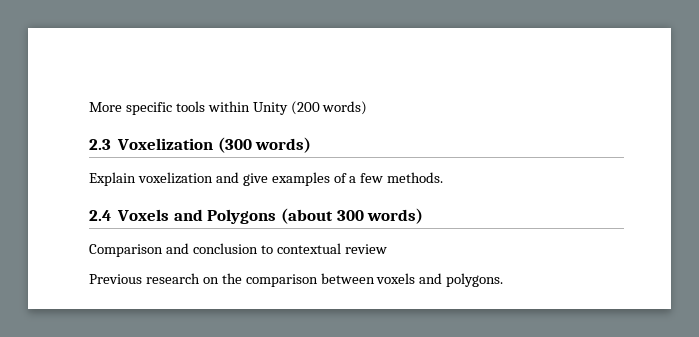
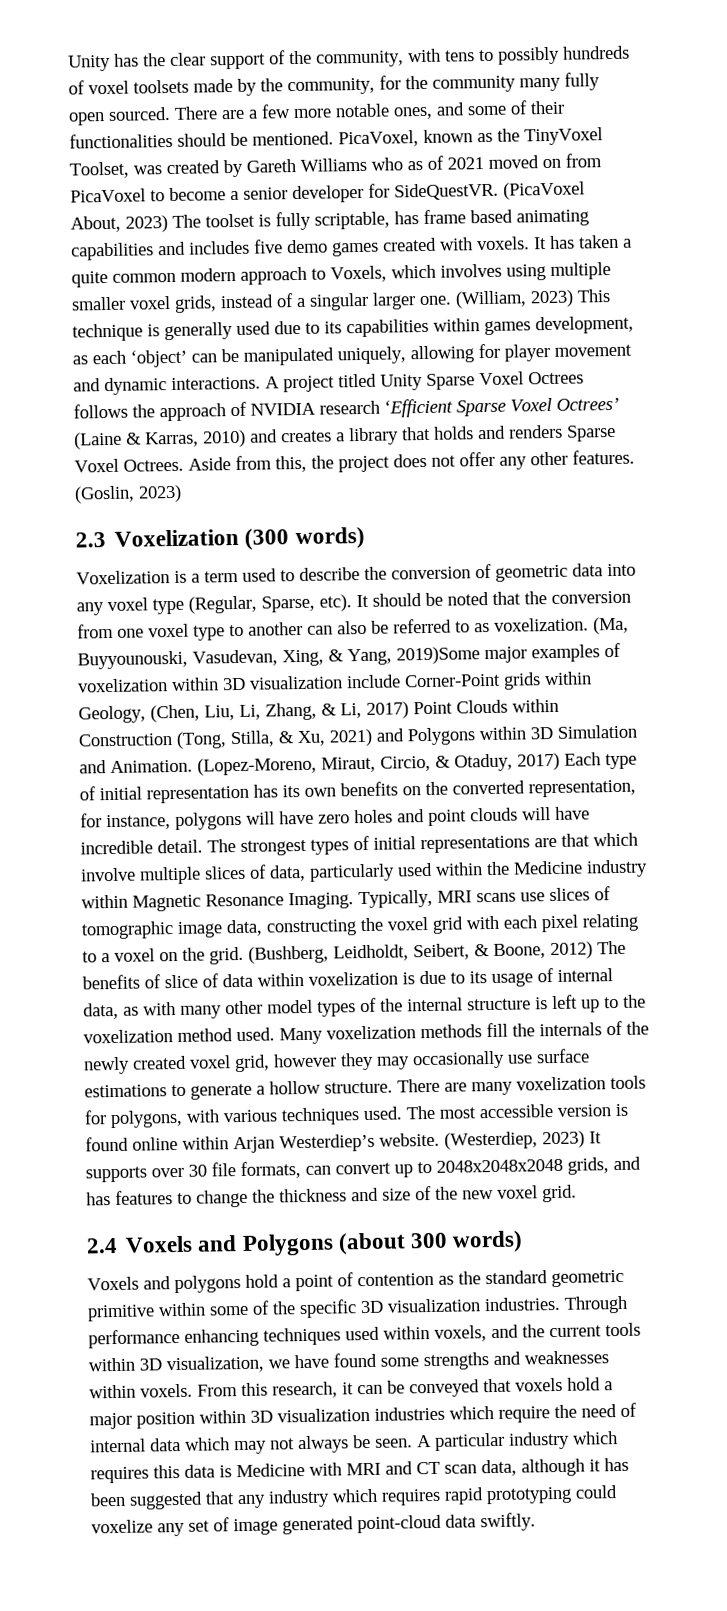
- More specific tools within Unity (200 words)
+ Unity has the clear support of the community, with tens to possibly hundreds of voxel toolsets made by the community, for the community many fully open sourced. There are a few more notable ones, and some of their functionalities should be mentioned. PicaVoxel, known as the TinyVoxel Toolset, was created by Gareth Williams who as of 2021 moved on from PicaVoxel to become a senior developer for SideQuestVR. (PicaVoxel About, 2023) The toolset is fully scriptable, has frame based animating capabilities and includes five demo games created with voxels. It has taken a quite common modern approach to Voxels, which involves using multiple smaller voxel grids, instead of a singular larger one. (William, 2023) This technique is generally used due to its capabilities within games development, as each ‘object’ can be manipulated uniquely, allowing for player movement and dynamic interactions. A project titled Unity Sparse Voxel Octrees follows the approach of NVIDIA research ‘Efficient Sparse Voxel Octrees’ (Laine & Karras, 2010) and creates a library that holds and renders Sparse Voxel Octrees. Aside from this, the project does not offer any other features. (Goslin, 2023)
  2.3 Voxelization (300 words)
- Explain voxelization and give examples of a few methods.
+ Voxelization is a term used to describe the conversion of geometric data into any voxel type (Regular, Sparse, etc). It should be noted that the conversion from one voxel type to another can also be referred to as voxelization. (Ma, Buyyounouski, Vasudevan, Xing, & Yang, 2019)Some major examples of voxelization within 3D visualization include Corner-Point grids within Geology, (Chen, Liu, Li, Zhang, & Li, 2017) Point Clouds within Construction (Tong, Stilla, & Xu, 2021) and Polygons within 3D Simulation and Animation. (Lopez-Moreno, Miraut, Circio, & Otaduy, 2017) Each type of initial representation has its own benefits on the converted representation, for instance, polygons will have zero holes and point clouds will have incredible detail. The strongest types of initial representations are that which involve multiple slices of data, particularly used within the Medicine industry within Magnetic Resonance Imaging. Typically, MRI scans use slices of tomographic image data, constructing the voxel grid with each pixel relating to a voxel on the grid. (Bushberg, Leidholdt, Seibert, & Boone, 2012) The benefits of slice of data within voxelization is due to its usage of internal data, as with many other model types of the internal structure is left up to the voxelization method used. Many voxelization methods fill the internals of the newly created voxel grid, however they may occasionally use surface estimations to generate a hollow structure. There are many voxelization tools for polygons, with various techniques used. The most accessible version is found online within Arjan Westerdiep’s website. (Westerdiep, 2023) It supports over 30 file formats, can convert up to 2048x2048x2048 grids, and has features to change the thickness and size of the new voxel grid.
- Comparison and conclusion to contextual review
- Previous research on the comparison between voxels and polygons.
+ Voxels and polygons hold a point of contention as the standard geometric primitive within some of the specific 3D visualization industries. Through performance enhancing techniques used within voxels, and the current tools within 3D visualization, we have found some strengths and weaknesses within voxels. From this research, it can be conveyed that voxels hold a major position within 3D visualization industries which require the need of internal data which may not always be seen. A particular industry which requires this data is Medicine with MRI and CT scan data, although it has been suggested that any industry which requires rapid prototyping could voxelize any set of image generated point-cloud data swiftly.

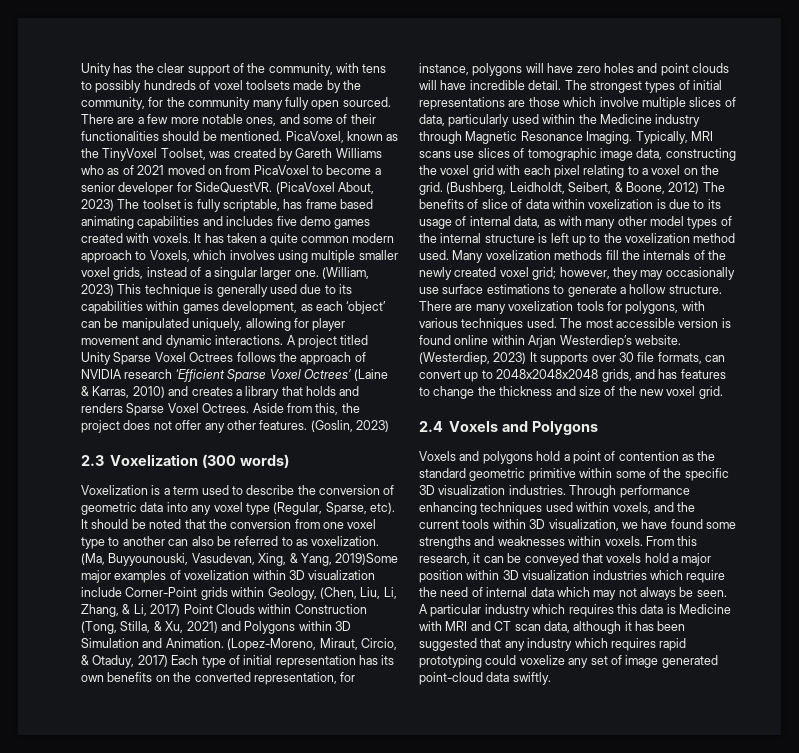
- The strongest types of initial representations are that which involve multiple slices of data, particularly used within the Medicine industry within Magnetic Resonance Imaging.
+ The strongest types of initial representations are those which involve multiple slices of data, particularly used within the Medicine industry through Magnetic Resonance Imaging.
- Many voxelization methods fill the internals of the newly created voxel grid, however they may occasionally use surface estimations to generate a hollow structure.
+ Many voxelization methods fill the internals of the newly created voxel grid; however, they may occasionally use surface estimations to generate a hollow structure.
- 2.4 Voxels and Polygons (about 300 words)
+ 2.4 Voxels and Polygons

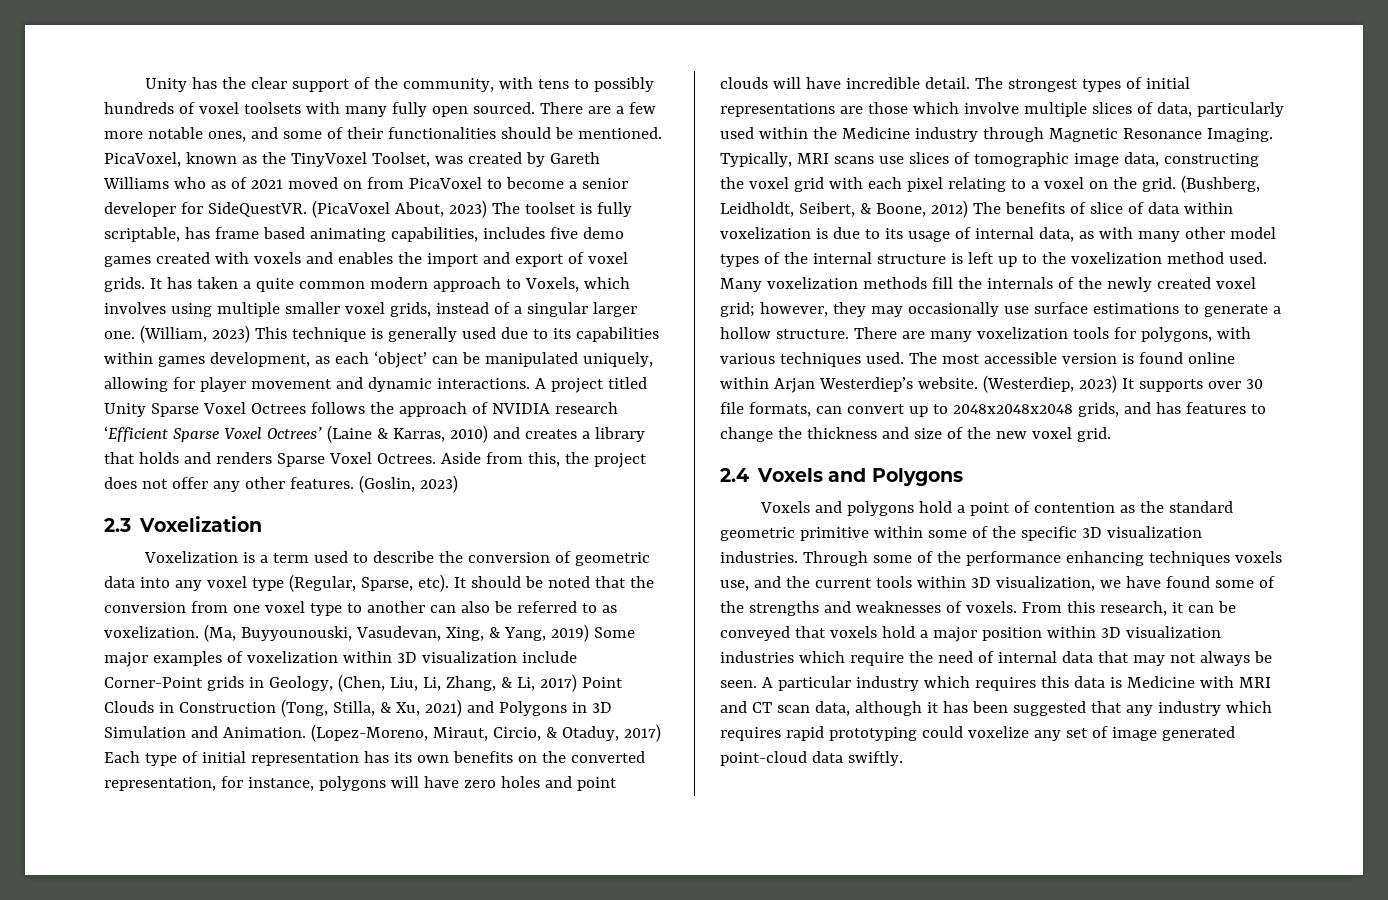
- Unity has the clear support of the community, with tens to possibly hundreds of voxel toolsets made by the community, for the community many fully open sourced.
+ Unity has the clear support of the community, with tens to possibly hundreds of voxel toolsets with many fully open sourced.
- (PicaVoxel About, 2023) The toolset is fully scriptable, has frame based animating capabilities and includes five demo games created with voxels.
+ (PicaVoxel About, 2023) The toolset is fully scriptable, has frame based animating capabilities, includes five demo games created with voxels and enables the import and export of voxel grids.
- 2.3 Voxelization (300 words)
+ 2.3 Voxelization
- (Ma, Buyyounouski, Vasudevan, Xing, & Yang, 2019)Some major examples of voxelization within 3D visualization include Corner-Point grids within Geology, (Chen, Liu, Li, Zhang, & Li, 2017) Point Clouds within Construction (Tong, Stilla, & Xu, 2021) and Polygons within 3D Simulation and Animation.
+ (Ma, Buyyounouski, Vasudevan, Xing, & Yang, 2019) Some major examples of voxelization within 3D visualization include Corner-Point grids in Geology, (Chen, Liu, Li, Zhang, & Li, 2017) Point Clouds in Construction (Tong, Stilla, & Xu, 2021) and Polygons in 3D Simulation and Animation.
- Through performance enhancing techniques used within voxels, and the current tools within 3D visualization, we have found some strengths and weaknesses within voxels.
+ Through some of the performance enhancing techniques voxels use, and the current tools within 3D visualization, we have found some of the strengths and weaknesses of voxels.
- From this research, it can be conveyed that voxels hold a major position within 3D visualization industries which require the need of internal data which may not always be seen.
+ From this research, it can be conveyed that voxels hold a major position within 3D visualization industries which require the need of internal data that may not always be seen.

